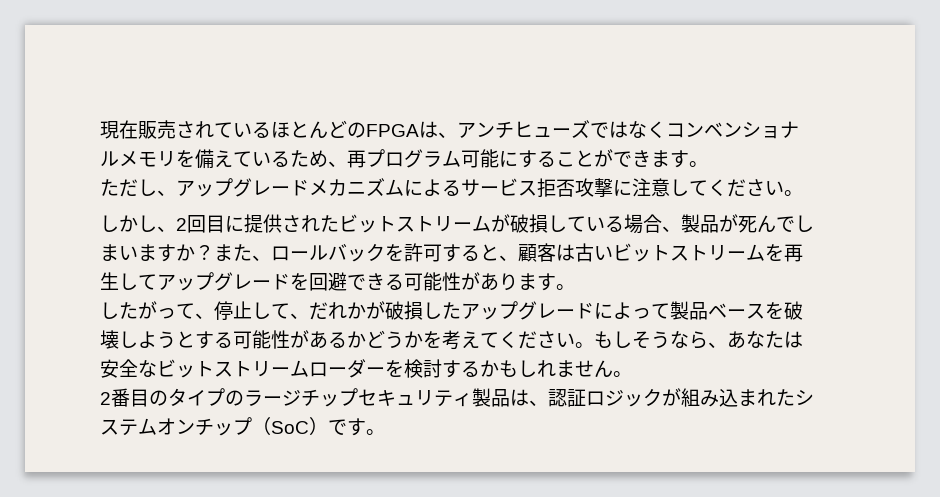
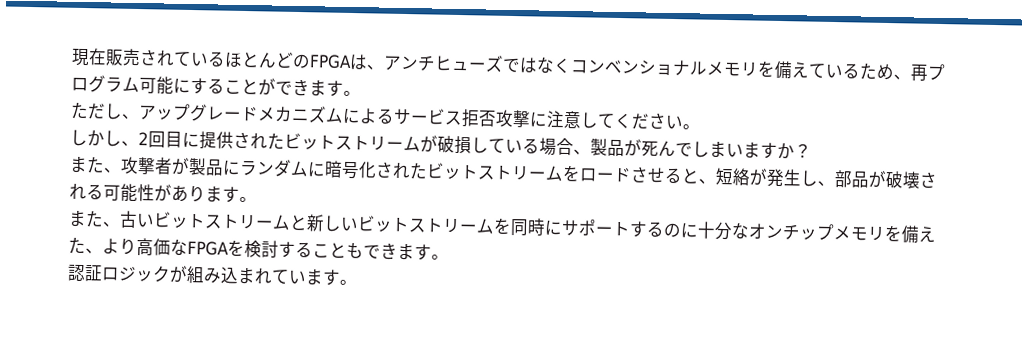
- しかし、2回目に提供されたビットストリームが破損している場合、製品が死んでしまいますか？また、ロールバックを許可すると、顧客は古いビットストリームを再生してアップグレードを回避できる可能性があります。
+ しかし、2回目に提供されたビットストリームが破損している場合、製品が死んでしまいますか？
+ また、攻撃者が製品にランダムに暗号化されたビットストリームをロードさせると、短絡が発生し、部品が破壊される可能性があります。
- したがって、停止して、だれかが破損したアップグレードによって製品ベースを破壊しようとする可能性があるかどうかを考えてください。もしそうなら、あなたは安全なビットストリームローダーを検討するかもしれません。
- 2番目のタイプのラージチップセキュリティ製品は、認証ロジックが組み込まれたシステムオンチップ（SoC）です。
+ また、古いビットストリームと新しいビットストリームを同時にサポートするのに十分なオンチップメモリを備えた、より高価なFPGAを検討することもできます。
+ 認証ロジックが組み込まれています。

